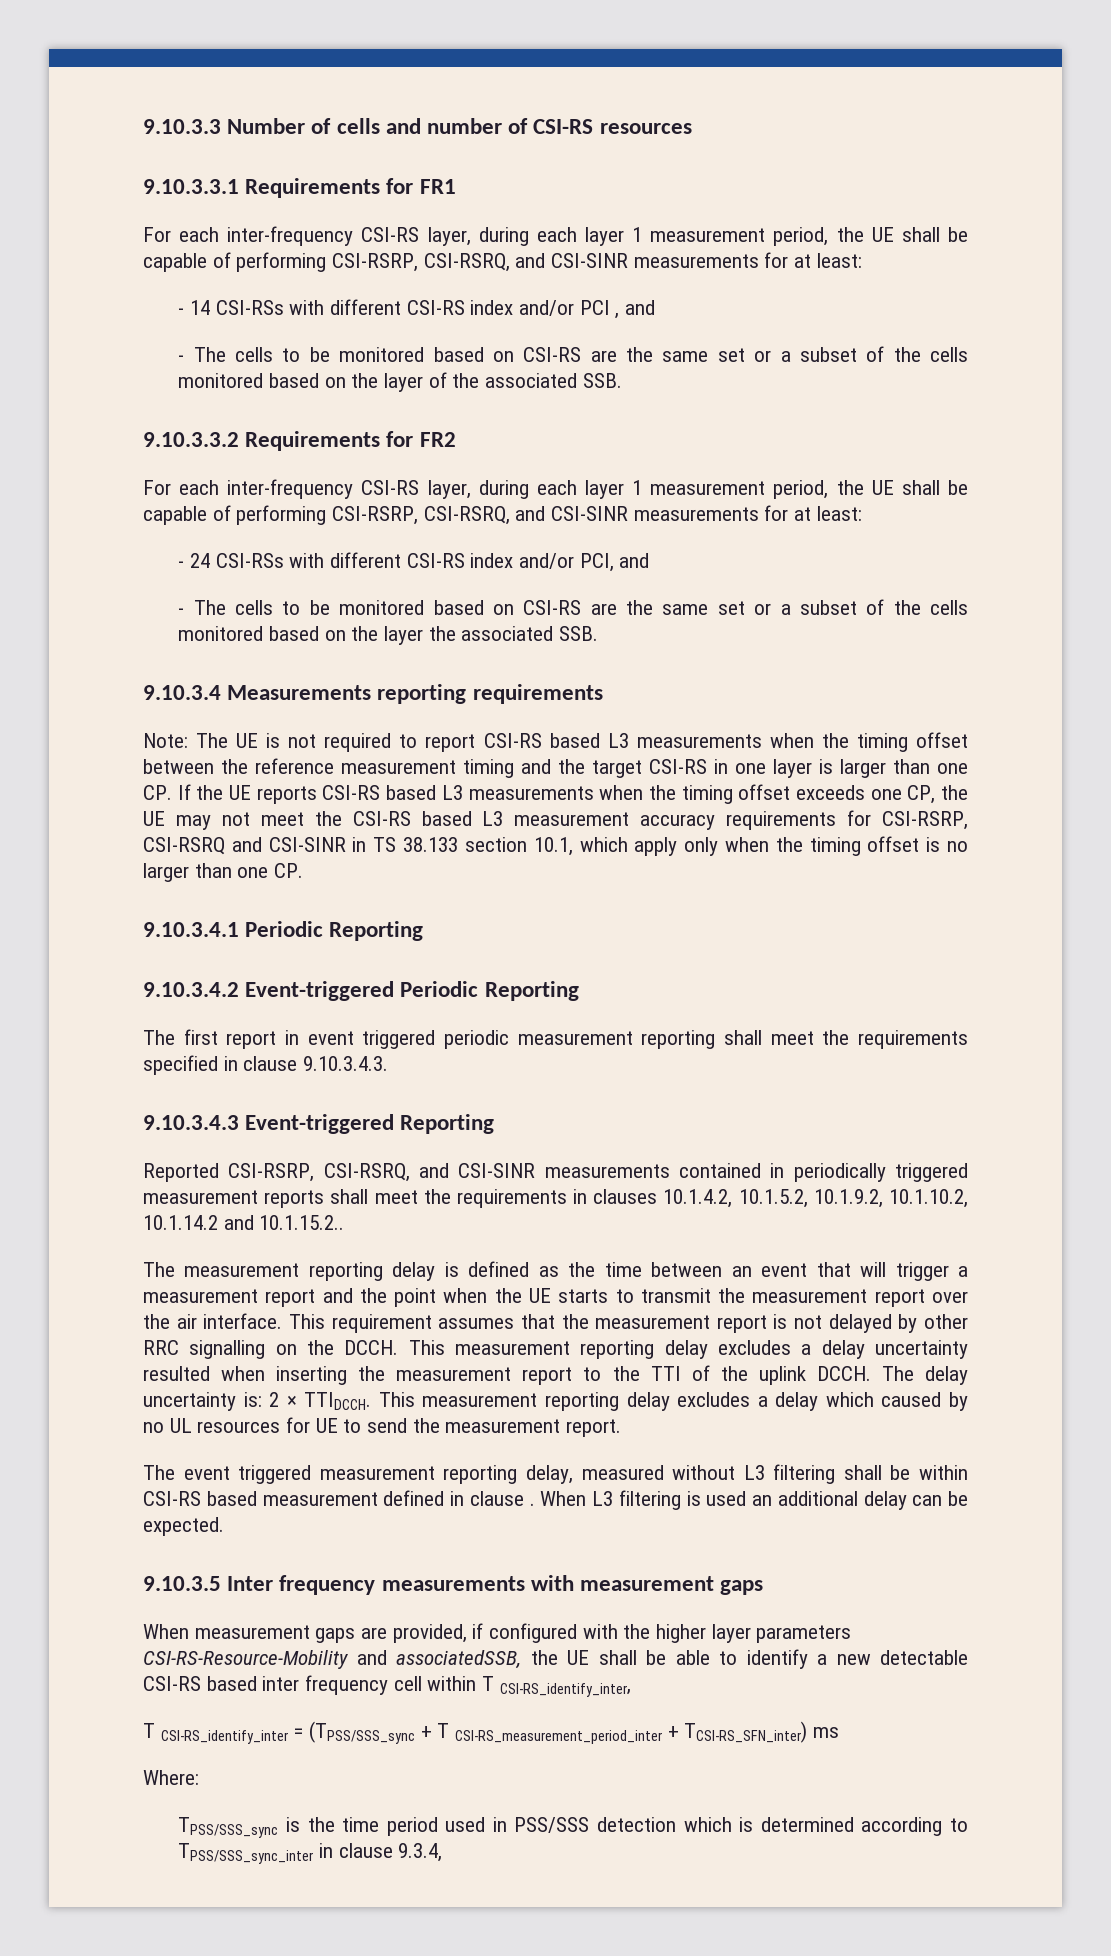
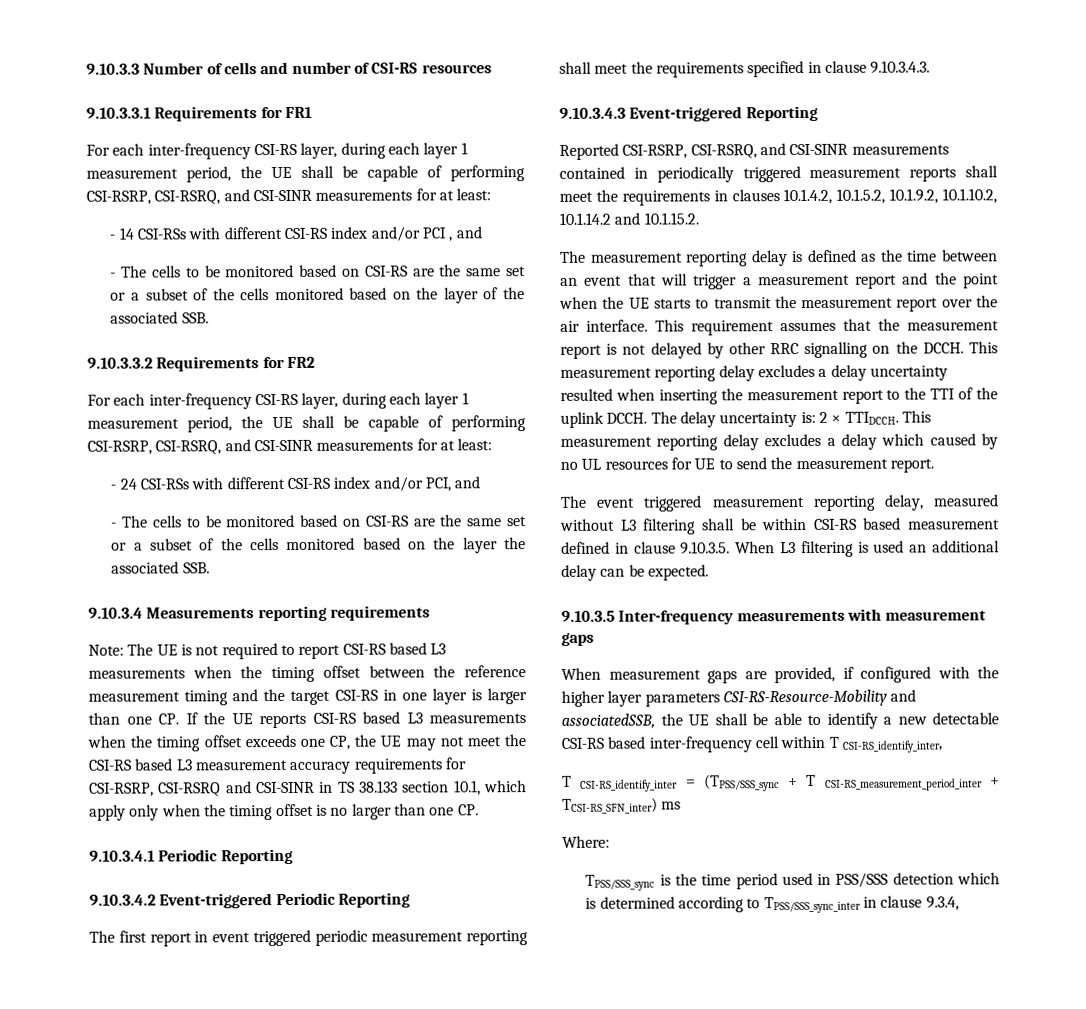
- Reported CSI-RSRP, CSI-RSRQ, and CSI-SINR measurements contained in periodically triggered measurement reports shall meet the requirements in clauses 10.1.4.2, 10.1.5.2, 10.1.9.2, 10.1.10.2, 10.1.14.2 and 10.1.15.2..
+ Reported CSI-RSRP, CSI-RSRQ, and CSI-SINR measurements contained in periodically triggered measurement reports shall meet the requirements in clauses 10.1.4.2, 10.1.5.2, 10.1.9.2, 10.1.10.2, 10.1.14.2 and 10.1.15.2.
- The event triggered measurement reporting delay, measured without L3 filtering shall be within CSI-RS based measurement defined in clause . When L3 filtering is used an additional delay can be expected.
+ The event triggered measurement reporting delay, measured without L3 filtering shall be within CSI-RS based measurement defined in clause 9.10.3.5. When L3 filtering is used an additional delay can be expected.
- 9.10.3.5 Inter frequency measurements with measurement gaps
+ 9.10.3.5 Inter-frequency measurements with measurement gaps
- When measurement gaps are provided, if configured with the higher layer parameters CSI-RS-Resource-Mobility and associatedSSB, the UE shall be able to identify a new detectable CSI-RS based inter frequency cell within T CSI-RS_identify_inter,
+ When measurement gaps are provided, if configured with the higher layer parameters CSI-RS-Resource-Mobility and associatedSSB, the UE shall be able to identify a new detectable CSI-RS based inter-frequency cell within T CSI-RS_identify_inter,

